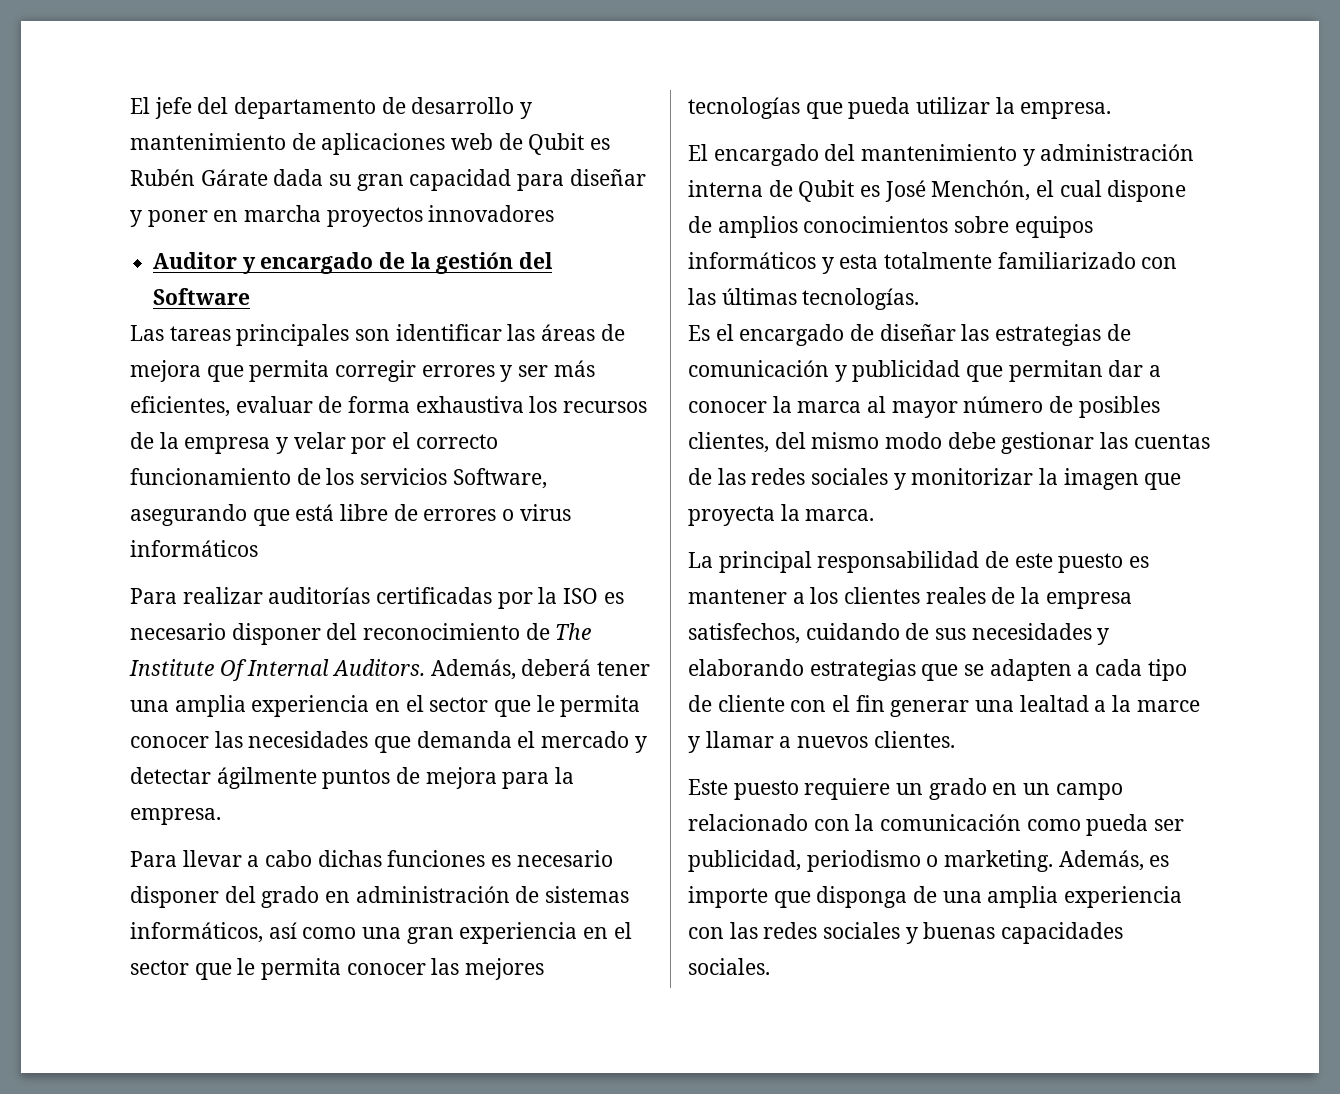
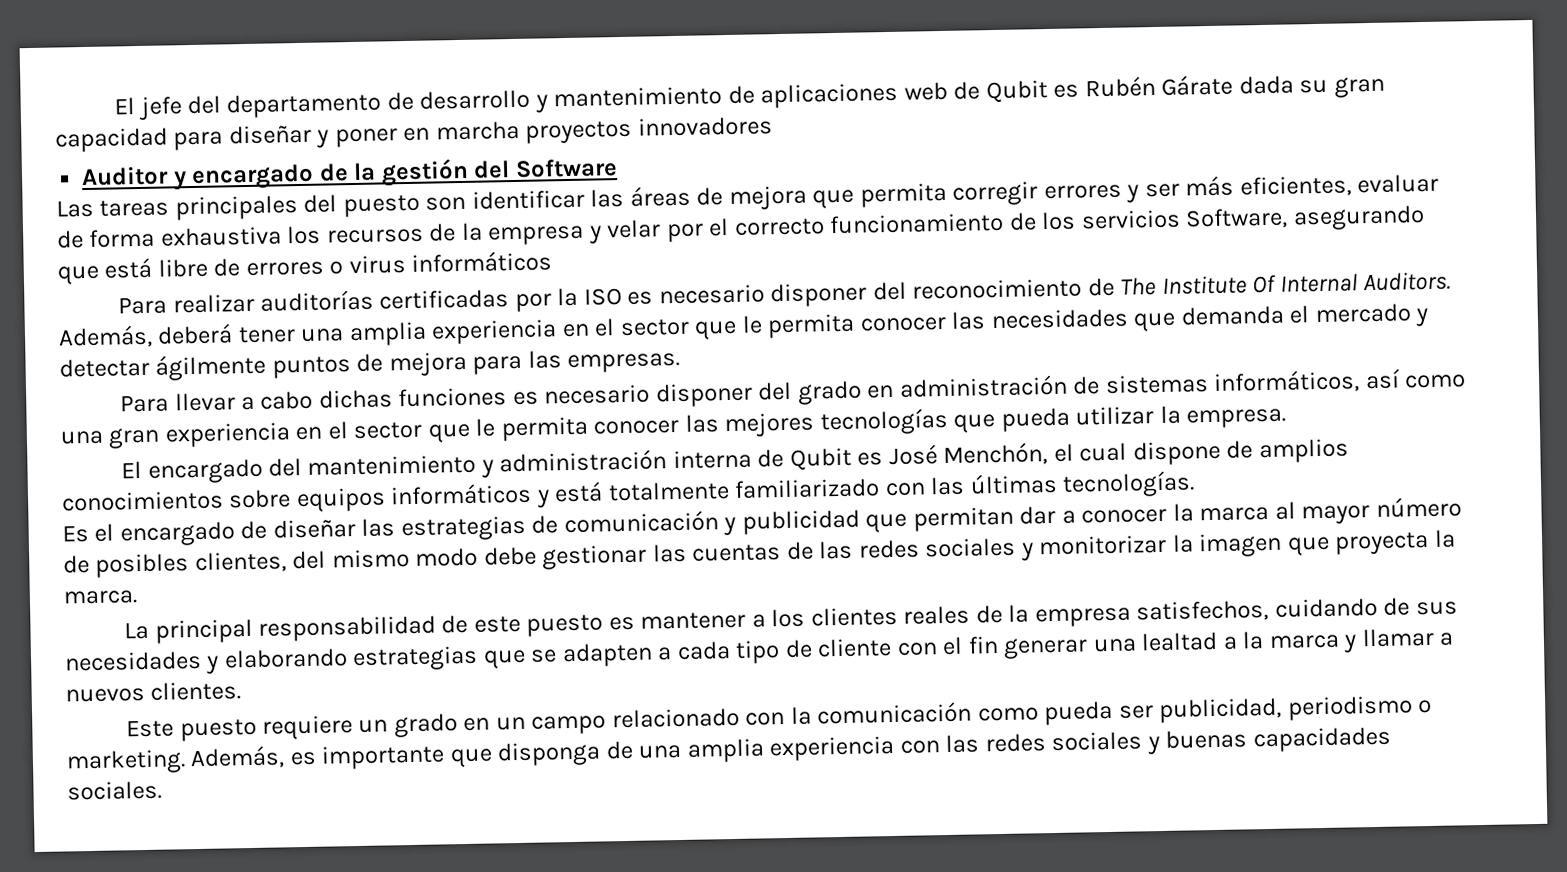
- Las tareas principales son identificar las áreas de mejora que permita corregir errores y ser más eficientes, evaluar de forma exhaustiva los recursos de la empresa y velar por el correcto funcionamiento de los servicios Software, asegurando que está libre de errores o virus informáticos
+ Las tareas principales del puesto son identificar las áreas de mejora que permita corregir errores y ser más eficientes, evaluar de forma exhaustiva los recursos de la empresa y velar por el correcto funcionamiento de los servicios Software, asegurando que está libre de errores o virus informáticos
- Además, deberá tener una amplia experiencia en el sector que le permita conocer las necesidades que demanda el mercado y detectar ágilmente puntos de mejora para la empresa.
+ Además, deberá tener una amplia experiencia en el sector que le permita conocer las necesidades que demanda el mercado y detectar ágilmente puntos de mejora para las empresas.
- El encargado del mantenimiento y administración interna de Qubit es José Menchón, el cual dispone de amplios conocimientos sobre equipos informáticos y esta totalmente familiarizado con las últimas tecnologías.
+ El encargado del mantenimiento y administración interna de Qubit es José Menchón, el cual dispone de amplios conocimientos sobre equipos informáticos y está totalmente familiarizado con las últimas tecnologías.
- La principal responsabilidad de este puesto es mantener a los clientes reales de la empresa satisfechos, cuidando de sus necesidades y elaborando estrategias que se adapten a cada tipo de cliente con el fin generar una lealtad a la marce y llamar a nuevos clientes.
+ La principal responsabilidad de este puesto es mantener a los clientes reales de la empresa satisfechos, cuidando de sus necesidades y elaborando estrategias que se adapten a cada tipo de cliente con el fin generar una lealtad a la marca y llamar a nuevos clientes.
- Además, es importe que disponga de una amplia experiencia con las redes sociales y buenas capacidades sociales.
+ Además, es importante que disponga de una amplia experiencia con las redes sociales y buenas capacidades sociales.

